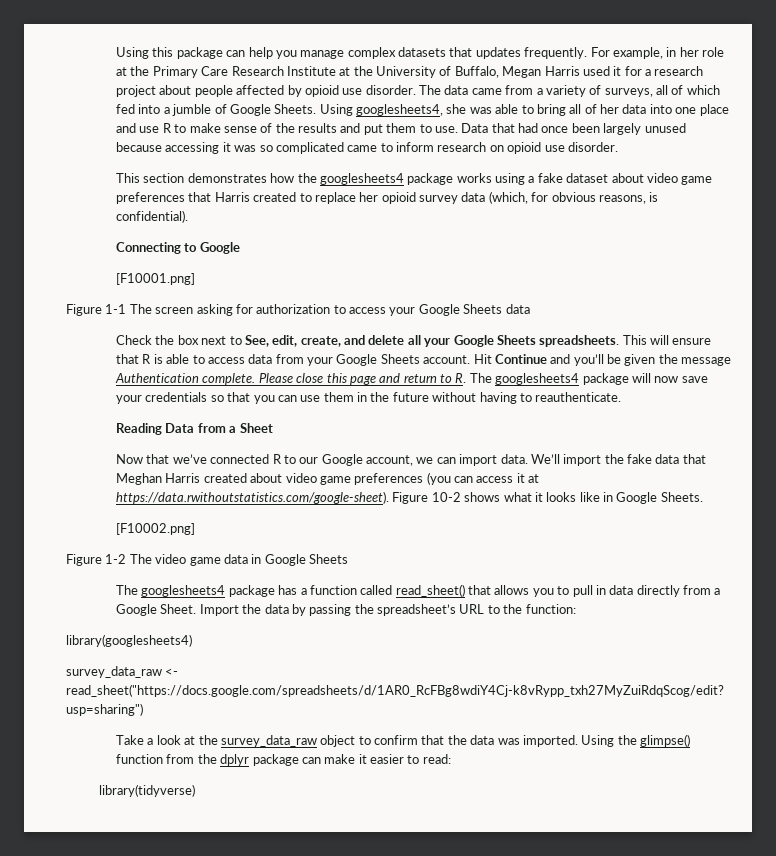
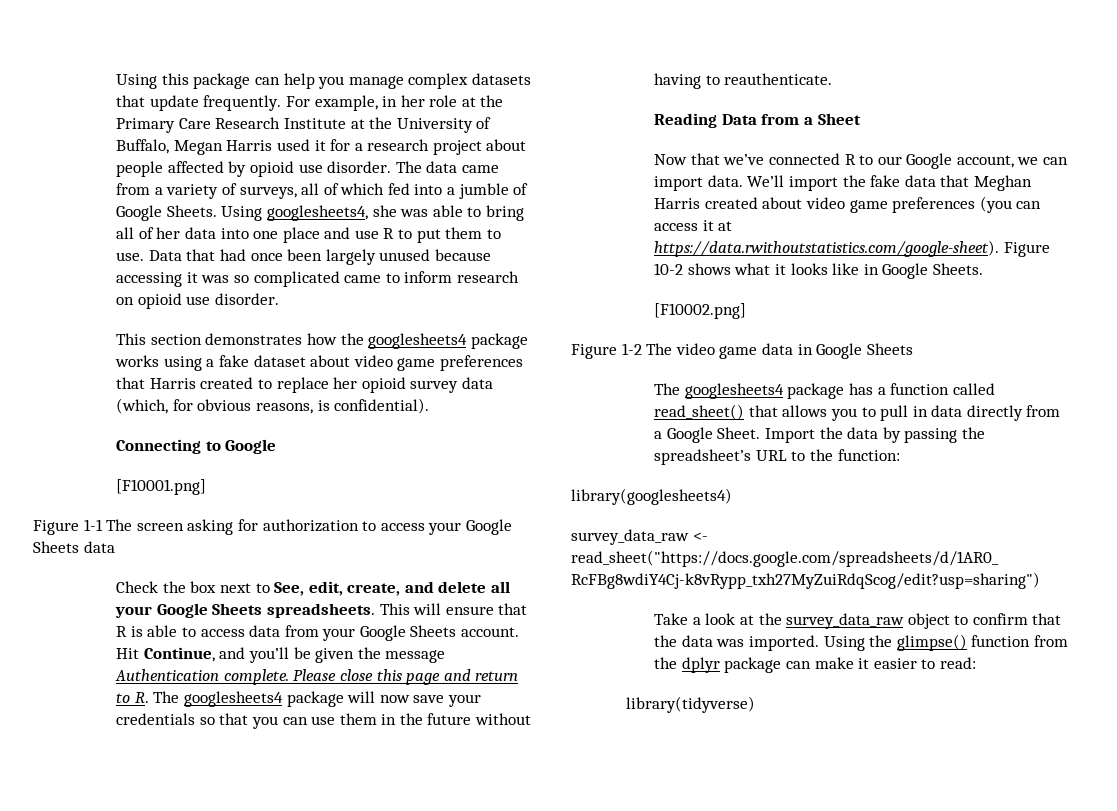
- Using this package can help you manage complex datasets that updates frequently.
+ Using this package can help you manage complex datasets that update frequently.
- Using googlesheets4, she was able to bring all of her data into one place and use R to make sense of the results and put them to use.
+ Using googlesheets4, she was able to bring all of her data into one place and use R to put them to use.
- Hit Continue and you’ll be given the message Authentication complete.
+ Hit Continue, and you’ll be given the message Authentication complete.

